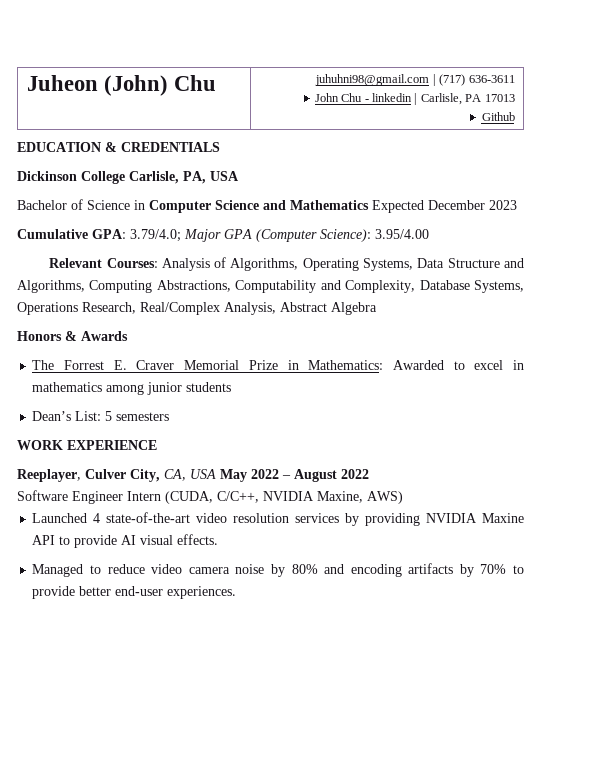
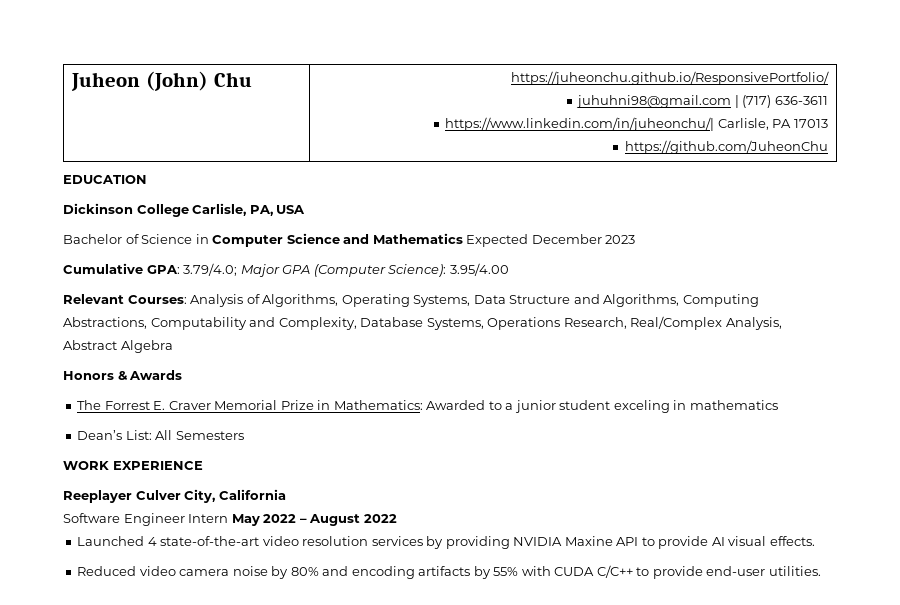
- Juheon (John) Chu | juhuhni98@gmail.com | (717) 636-3611
- John Chu - linkedin | Carlisle, PA 17013
- Github
+ Juheon (John) Chu | https://juheonchu.github.io/ResponsivePortfolio/
+ juhuhni98@gmail.com | (717) 636-3611
+ https://www.linkedin.com/in/juheonchu/| Carlisle, PA 17013
+ https://github.com/JuheonChu
- EDUCATION & CREDENTIALS
+ EDUCATION
- The Forrest E. Craver Memorial Prize in Mathematics: Awarded to excel in mathematics among junior students
+ The Forrest E. Craver Memorial Prize in Mathematics: Awarded to a junior student exceling in mathematics
- Dean’s List: 5 semesters
+ Dean’s List: All Semesters
- Reeplayer, Culver City, CA, USA May 2022 – August 2022
+ Reeplayer Culver City, California
+ Software Engineer Intern May 2022 – August 2022
- Software Engineer Intern (CUDA, C/C++, NVIDIA Maxine, AWS)
- Managed to reduce video camera noise by 80% and encoding artifacts by 70% to provide better end-user experiences.
+ Reduced video camera noise by 80% and encoding artifacts by 55% with CUDA C/C++ to provide end-user utilities.

